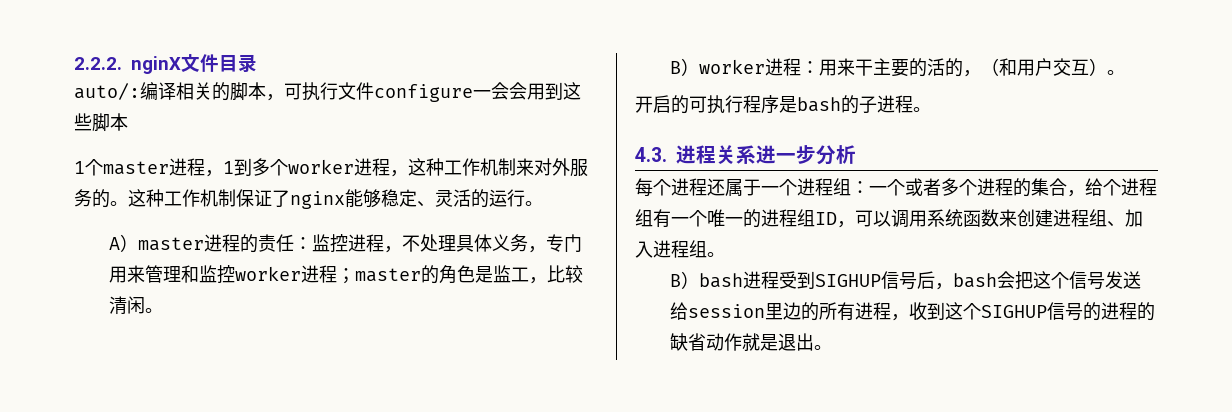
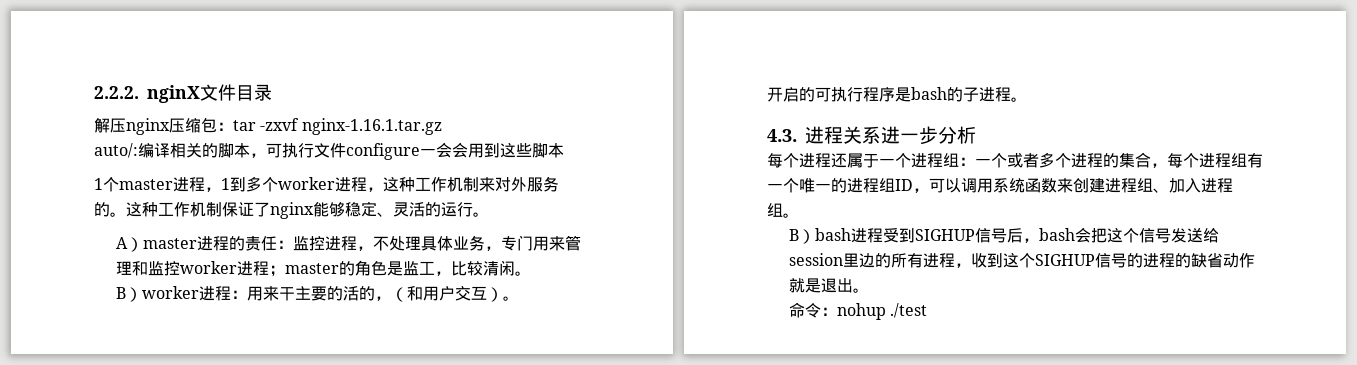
+ 解压nginx压缩包：tar -zxvf nginx-1.16.1.tar.gz
- A）master进程的责任：监控进程，不处理具体义务，专门用来管理和监控worker进程；master的角色是监工，比较清闲。
+ A）master进程的责任：监控进程，不处理具体业务，专门用来管理和监控worker进程；master的角色是监工，比较清闲。
- 每个进程还属于一个进程组：一个或者多个进程的集合，给个进程组有一个唯一的进程组ID，可以调用系统函数来创建进程组、加入进程组。
+ 每个进程还属于一个进程组：一个或者多个进程的集合，每个进程组有一个唯一的进程组ID，可以调用系统函数来创建进程组、加入进程组。
+ 命令：nohup ./test

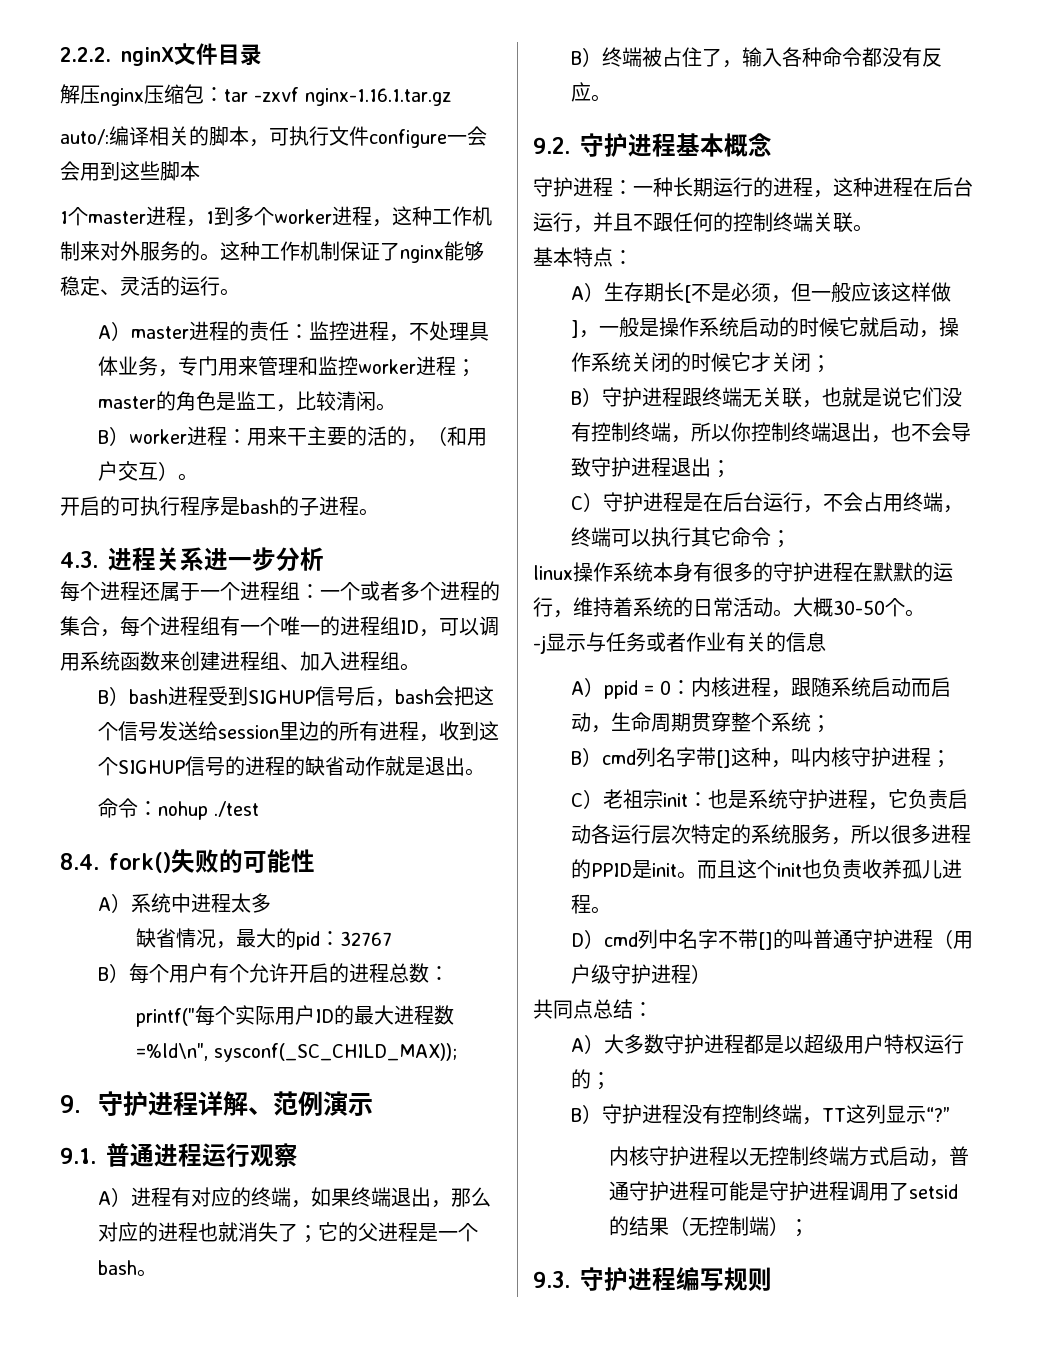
+ 8.4. fork()失败的可能性
+ A）系统中进程太多
+ 缺省情况，最大的pid：32767
+ B）每个用户有个允许开启的进程总数：
+ printf("每个实际用户ID的最大进程数=%ld\n", sysconf(_SC_CHILD_MAX));
+ 9.守护进程详解、范例演示
+ 9.1.普通进程运行观察
+ A）进程有对应的终端，如果终端退出，那么对应的进程也就消失了；它的父进程是一个bash。
+ B）终端被占住了，输入各种命令都没有反应。
+ 9.2.守护进程基本概念
+ 守护进程：一种长期运行的进程，这种进程在后台运行，并且不跟任何的控制终端关联。
+ 基本特点：
+ A）生存期长[不是必须，但一般应该这样做]，一般是操作系统启动的时候它就启动，操作系统关闭的时候它才关闭；
+ B）守护进程跟终端无关联，也就是说它们没有控制终端，所以你控制终端退出，也不会导致守护进程退出；
+ C）守护进程是在后台运行，不会占用终端，终端可以执行其它命令；
+ linux操作系统本身有很多的守护进程在默默的运行，维持着系统的日常活动。大概30-50个。
+ -j显示与任务或者作业有关的信息
+ A）ppid = 0：内核进程，跟随系统启动而启动，生命周期贯穿整个系统；
+ B）cmd列名字带[]这种，叫内核守护进程；
+ C）老祖宗init：也是系统守护进程，它负责启动各运行层次特定的系统服务，所以很多进程的PPID是init。而且这个init也负责收养孤儿进程。
+ D）cmd列中名字不带[]的叫普通守护进程（用户级守护进程）
+ 共同点总结：
+ A）大多数守护进程都是以超级用户特权运行的；
+ B）守护进程没有控制终端，TT这列显示“?”
+ 内核守护进程以无控制终端方式启动，普通守护进程可能是守护进程调用了setsid的结果（无控制端）；
+ 9.3.守护进程编写规则

